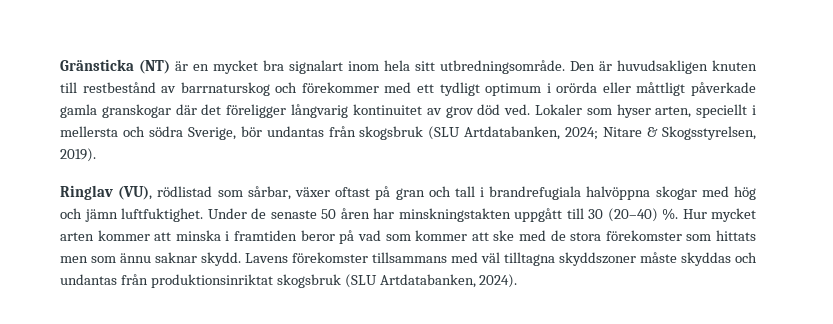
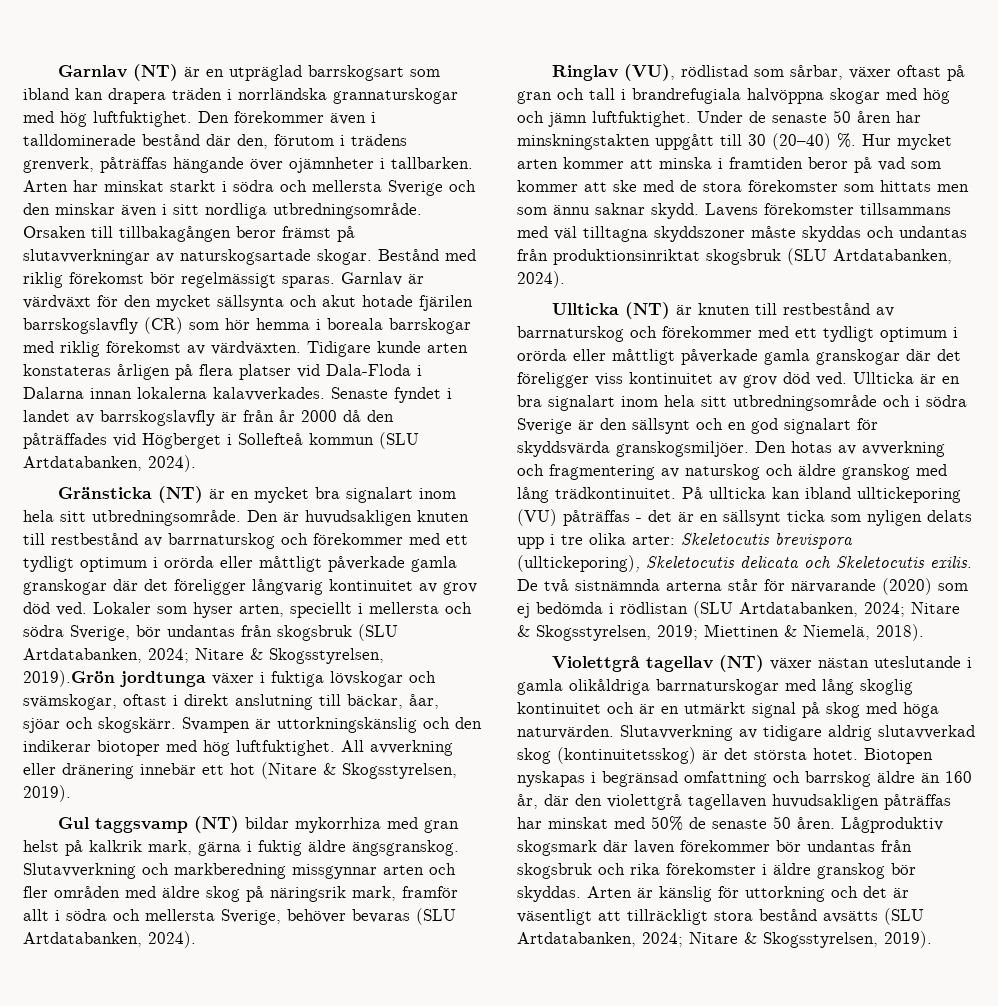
+ Garnlav (NT) är en utpräglad barrskogsart som ibland kan drapera träden i norrländska grannaturskogar med hög luftfuktighet. Den förekommer även i talldominerade bestånd där den, förutom i trädens grenverk, påträffas hängande över ojämnheter i tallbarken. Arten har minskat starkt i södra och mellersta Sverige och den minskar även i sitt nordliga utbredningsområde. Orsaken till tillbakagången beror främst på slutavverkningar av naturskogsartade skogar. Bestånd med riklig förekomst bör regelmässigt sparas. Garnlav är värdväxt för den mycket sällsynta och akut hotade fjärilen barrskogslavfly (CR) som hör hemma i boreala barrskogar med riklig förekomst av värdväxten. Tidigare kunde arten konstateras årligen på flera platser vid Dala-Floda i Dalarna innan lokalerna kalavverkades. Senaste fyndet i landet av barrskogslavfly är från år 2000 då den påträffades vid Högberget i Sollefteå kommun (SLU Artdatabanken, 2024).
- Lokaler som hyser arten, speciellt i mellersta och södra Sverige, bör undantas från skogsbruk (SLU Artdatabanken, 2024; Nitare & Skogsstyrelsen, 2019).
+ Lokaler som hyser arten, speciellt i mellersta och södra Sverige, bör undantas från skogsbruk (SLU Artdatabanken, 2024; Nitare & Skogsstyrelsen, 2019).Grön jordtunga växer i fuktiga lövskogar och svämskogar, oftast i direkt anslutning till bäckar, åar, sjöar och skogskärr. Svampen är uttorkningskänslig och den indikerar biotoper med hög luftfuktighet. All avverkning eller dränering innebär ett hot (Nitare & Skogsstyrelsen, 2019).
+ Gul taggsvamp (NT) bildar mykorrhiza med gran helst på kalkrik mark, gärna i fuktig äldre ängsgranskog. Slutavverkning och markberedning missgynnar arten och fler områden med äldre skog på näringsrik mark, framför allt i södra och mellersta Sverige, behöver bevaras (SLU Artdatabanken, 2024).
+ Ullticka (NT) är knuten till restbestånd av barrnaturskog och förekommer med ett tydligt optimum i orörda eller måttligt påverkade gamla granskogar där det föreligger viss kontinuitet av grov död ved. Ullticka är en bra signalart inom hela sitt utbredningsområde och i södra Sverige är den sällsynt och en god signalart för skyddsvärda granskogsmiljöer. Den hotas av avverkning och fragmentering av naturskog och äldre granskog med lång trädkontinuitet. På ullticka kan ibland ulltickeporing (VU) påträffas - det är en sällsynt ticka som nyligen delats upp i tre olika arter: Skeletocutis brevispora (ulltickeporing), Skeletocutis delicata och Skeletocutis exilis. De två sistnämnda arterna står för närvarande (2020) som ej bedömda i rödlistan (SLU Artdatabanken, 2024; Nitare & Skogsstyrelsen, 2019; Miettinen & Niemelä, 2018).
+ Violettgrå tagellav (NT) växer nästan uteslutande i gamla olikåldriga barrnaturskogar med lång skoglig kontinuitet och är en utmärkt signal på skog med höga naturvärden. Slutavverkning av tidigare aldrig slutavverkad skog (kontinuitetsskog) är det största hotet. Biotopen nyskapas i begränsad omfattning och barrskog äldre än 160 år, där den violettgrå tagellaven huvudsakligen påträffas har minskat med 50% de senaste 50 åren. Lågproduktiv skogsmark där laven förekommer bör undantas från skogsbruk och rika förekomster i äldre granskog bör skyddas. Arten är känslig för uttorkning och det är väsentligt att tillräckligt stora bestånd avsätts (SLU Artdatabanken, 2024; Nitare & Skogsstyrelsen, 2019).

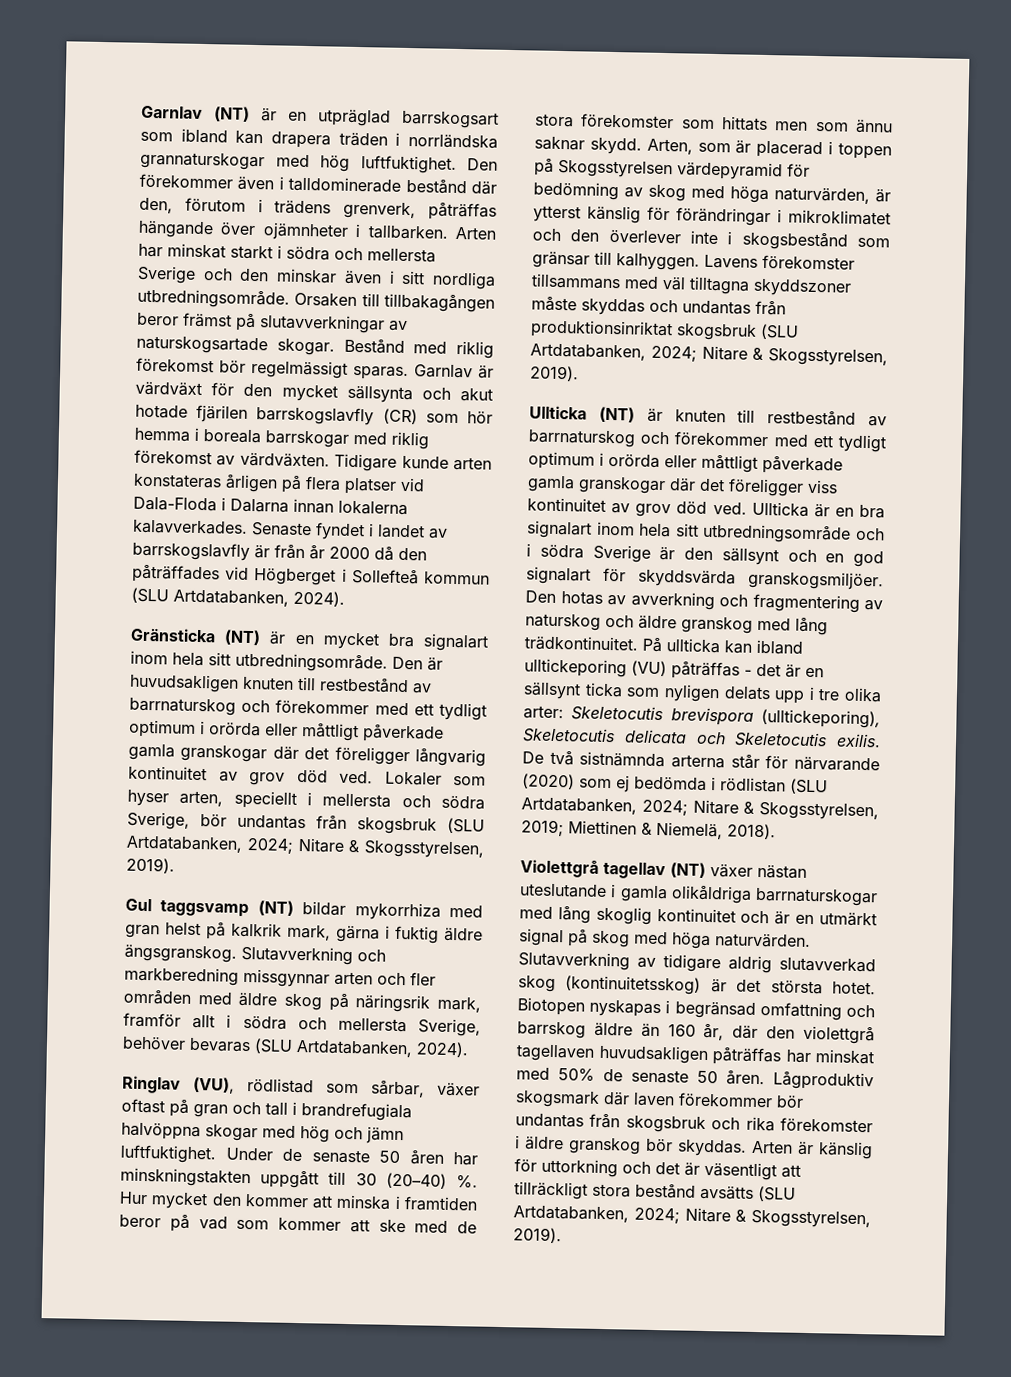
- Lokaler som hyser arten, speciellt i mellersta och södra Sverige, bör undantas från skogsbruk (SLU Artdatabanken, 2024; Nitare & Skogsstyrelsen, 2019).Grön jordtunga växer i fuktiga lövskogar och svämskogar, oftast i direkt anslutning till bäckar, åar, sjöar och skogskärr. Svampen är uttorkningskänslig och den indikerar biotoper med hög luftfuktighet. All avverkning eller dränering innebär ett hot (Nitare & Skogsstyrelsen, 2019).
+ Lokaler som hyser arten, speciellt i mellersta och södra Sverige, bör undantas från skogsbruk (SLU Artdatabanken, 2024; Nitare & Skogsstyrelsen, 2019).
- Hur mycket arten kommer att minska i framtiden beror på vad som kommer att ske med de stora förekomster som hittats men som ännu saknar skydd.
+ Hur mycket den kommer att minska i framtiden beror på vad som kommer att ske med de stora förekomster som hittats men som ännu saknar skydd.
+ Arten, som är placerad i toppen på Skogsstyrelsen värdepyramid för bedömning av skog med höga naturvärden, är ytterst känslig för förändringar i mikroklimatet och den överlever inte i skogsbestånd som gränsar till kalhyggen.
- Lavens förekomster tillsammans med väl tilltagna skyddszoner måste skyddas och undantas från produktionsinriktat skogsbruk (SLU Artdatabanken, 2024).
+ Lavens förekomster tillsammans med väl tilltagna skyddszoner måste skyddas och undantas från produktionsinriktat skogsbruk (SLU Artdatabanken, 2024; Nitare & Skogsstyrelsen, 2019).

